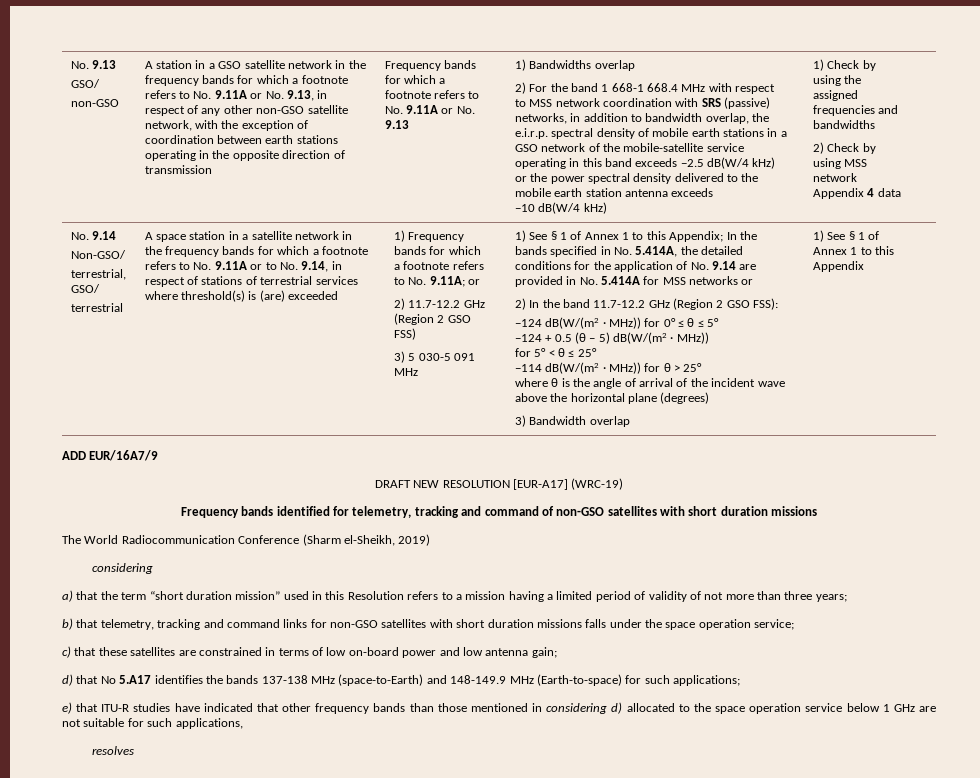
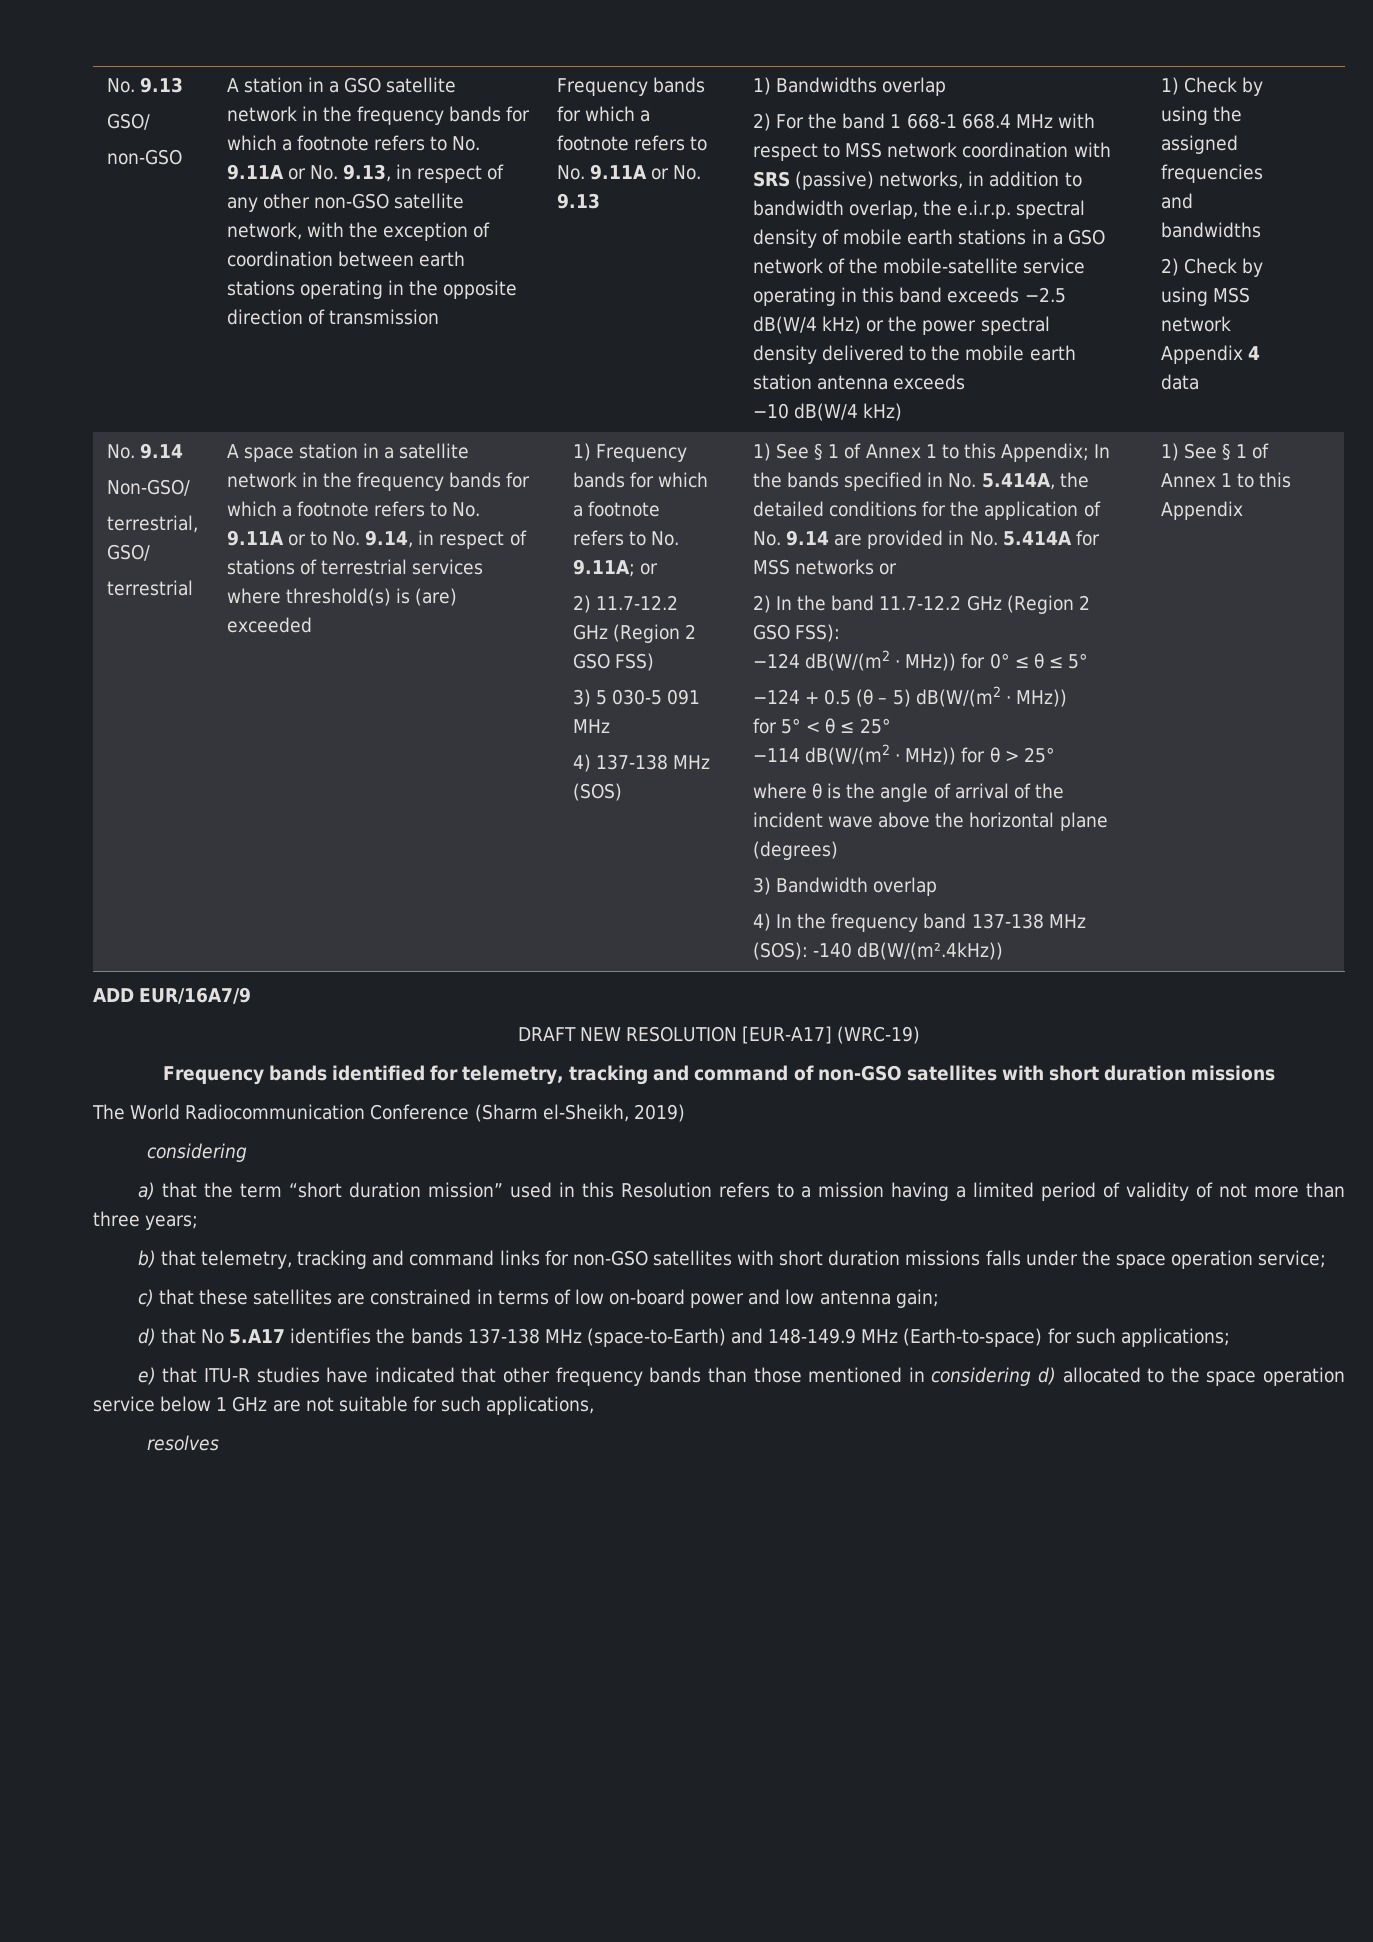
+ 4) 137-138 MHz (SOS)
+ 4) In the frequency band 137-138 MHz (SOS): -140 dB(W/(m².4kHz))

